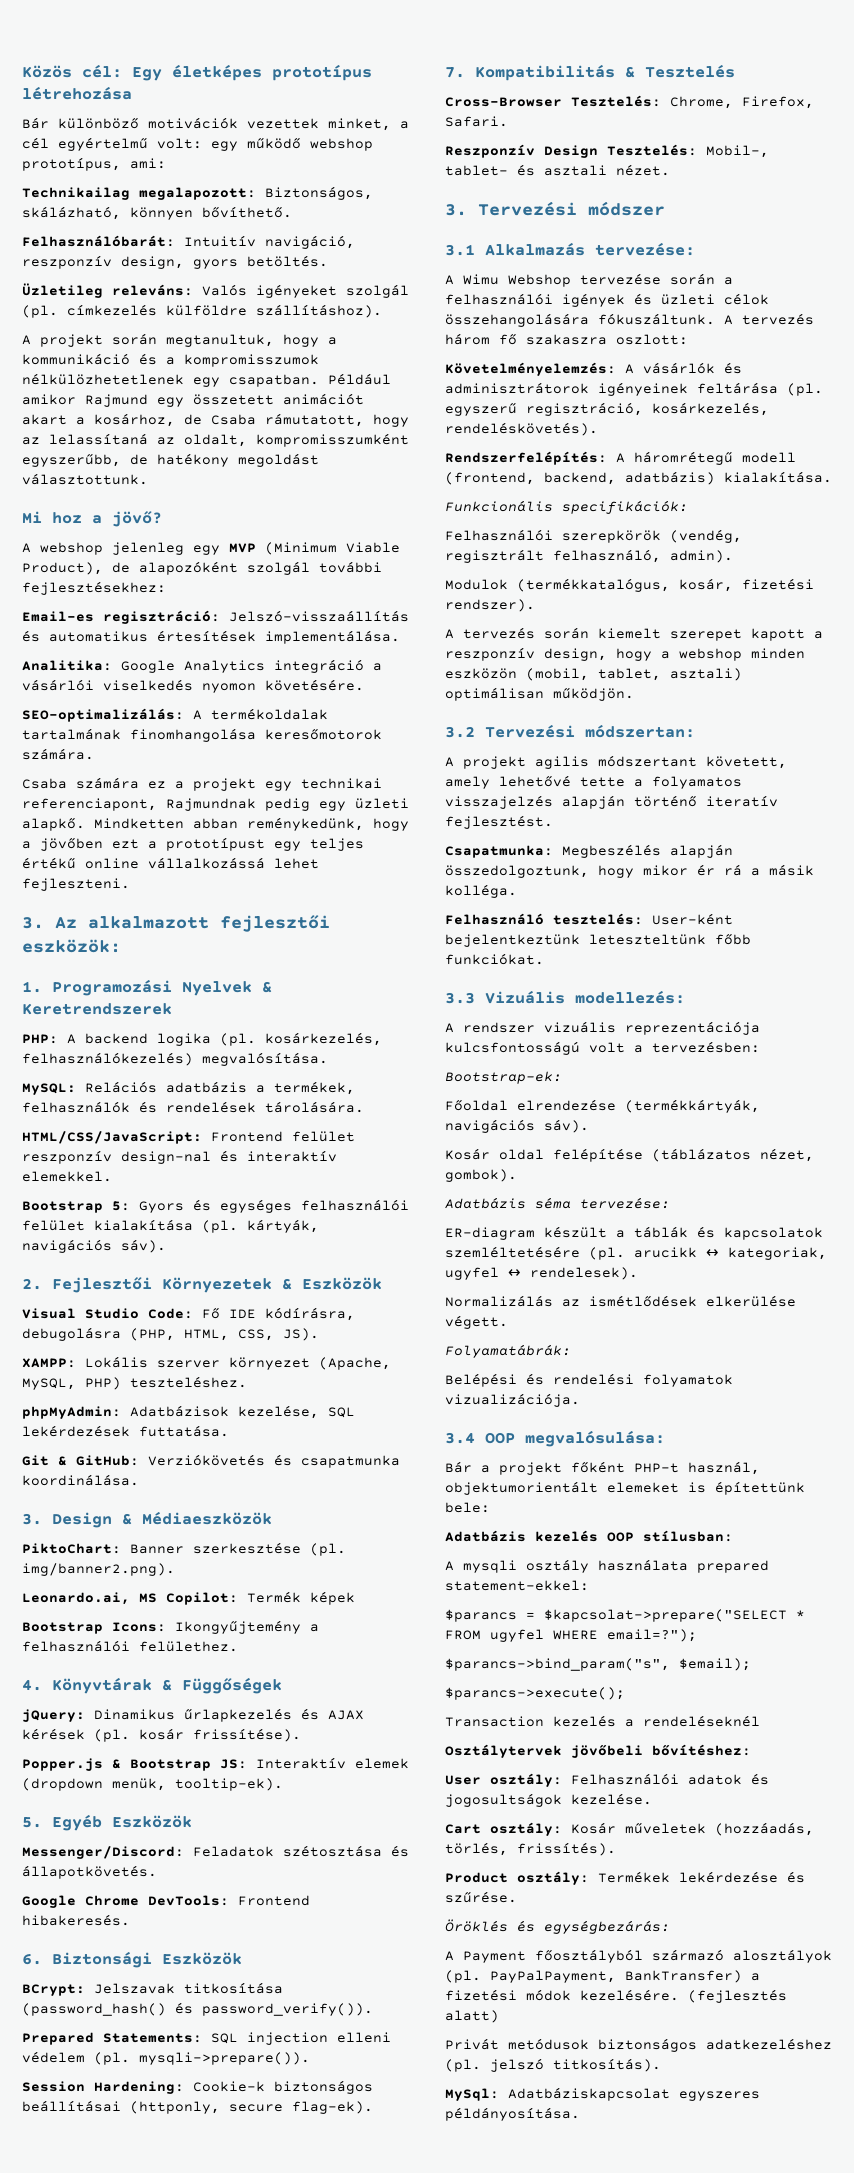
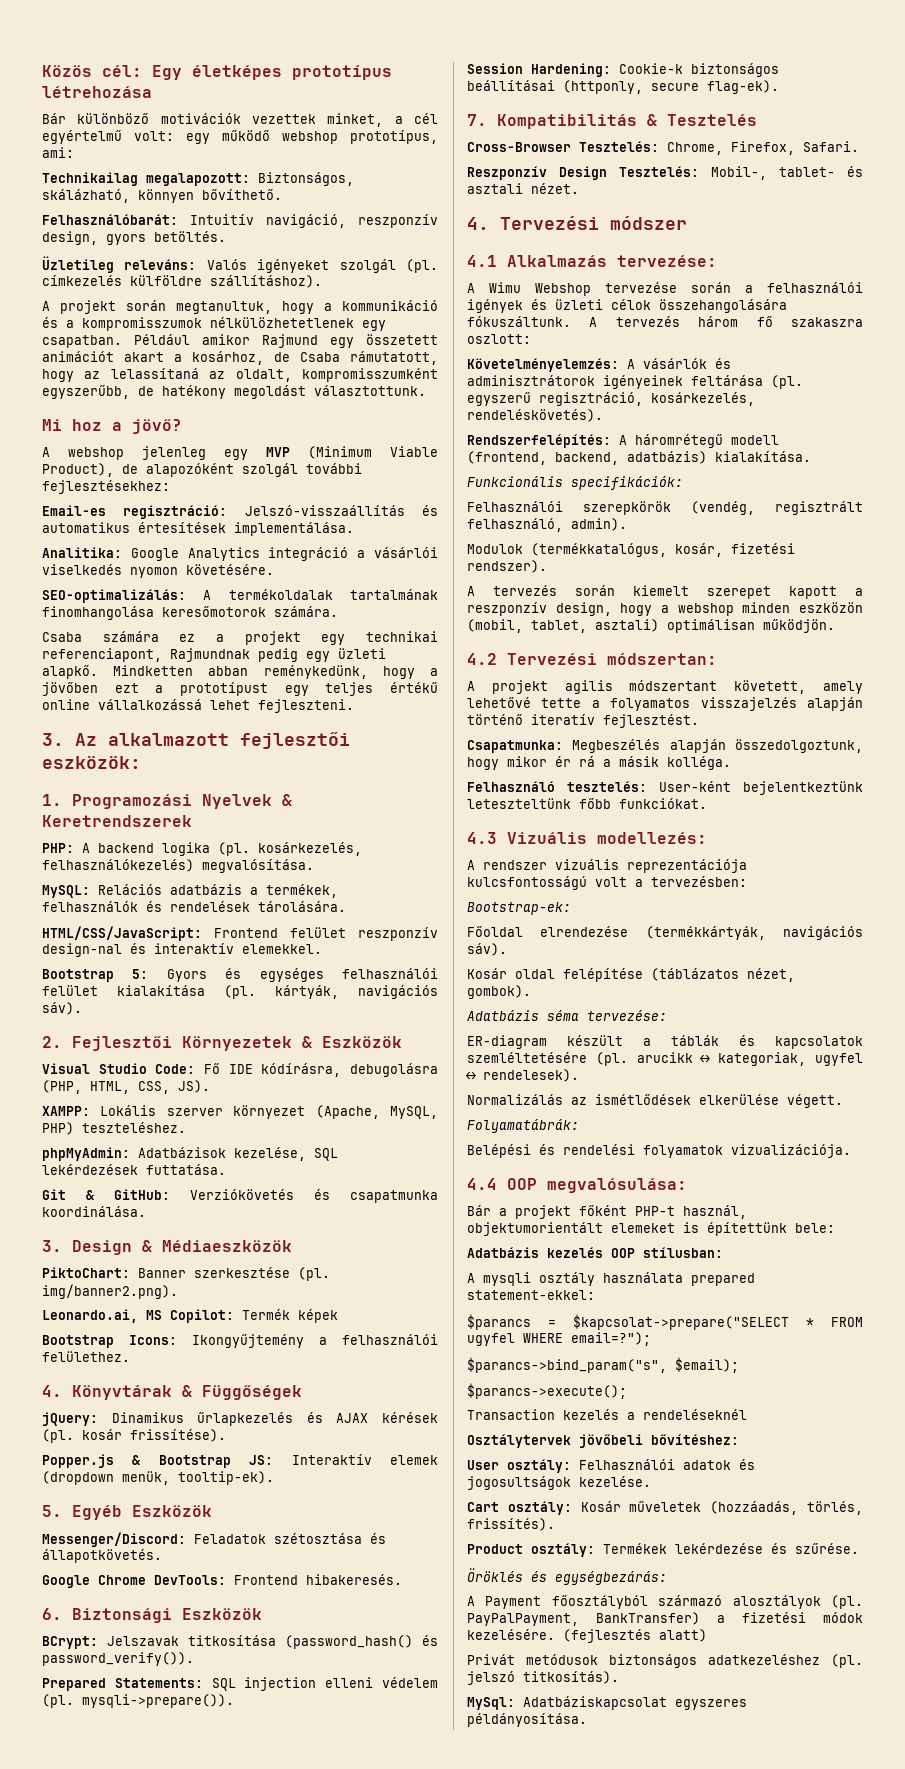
- 3. Tervezési módszer
+ 4. Tervezési módszer
- 3.1 Alkalmazás tervezése:
+ 4.1 Alkalmazás tervezése:
- 3.2 Tervezési módszertan:
+ 4.2 Tervezési módszertan:
- 3.3 Vizuális modellezés:
+ 4.3 Vizuális modellezés:
- 3.4 OOP megvalósulása:
+ 4.4 OOP megvalósulása:

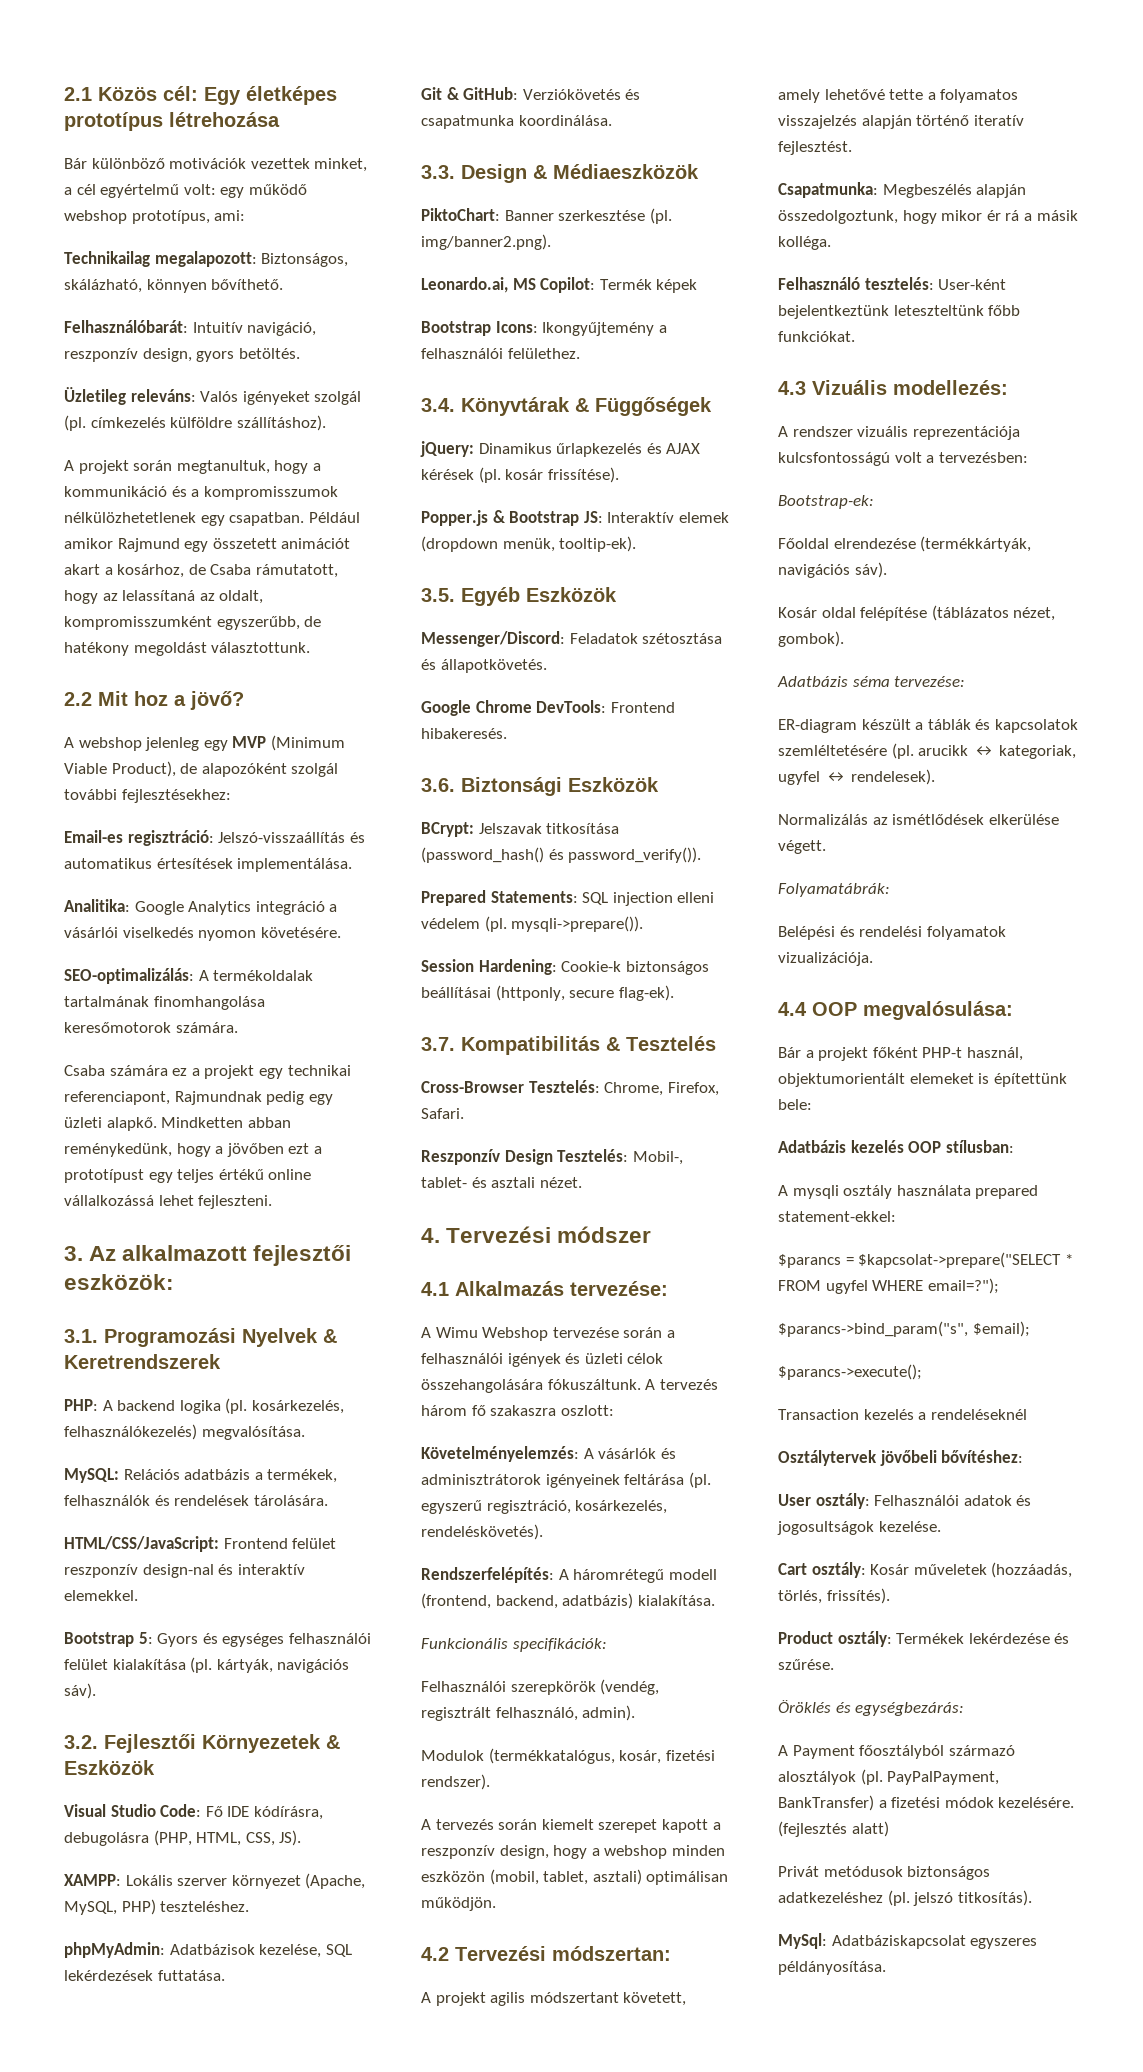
- Közös cél: Egy életképes prototípus létrehozása
+ 2.1 Közös cél: Egy életképes prototípus létrehozása
- Mi hoz a jövő?
+ 2.2 Mit hoz a jövő?
- 1. Programozási Nyelvek & Keretrendszerek
+ 3.1. Programozási Nyelvek & Keretrendszerek
- 2. Fejlesztői Környezetek & Eszközök
+ 3.2. Fejlesztői Környezetek & Eszközök
- 3. Design & Médiaeszközök
+ 3.3. Design & Médiaeszközök
- 4. Könyvtárak & Függőségek
+ 3.4. Könyvtárak & Függőségek
- 5. Egyéb Eszközök
+ 3.5. Egyéb Eszközök
- 6. Biztonsági Eszközök
+ 3.6. Biztonsági Eszközök
- 7. Kompatibilitás & Tesztelés
+ 3.7. Kompatibilitás & Tesztelés

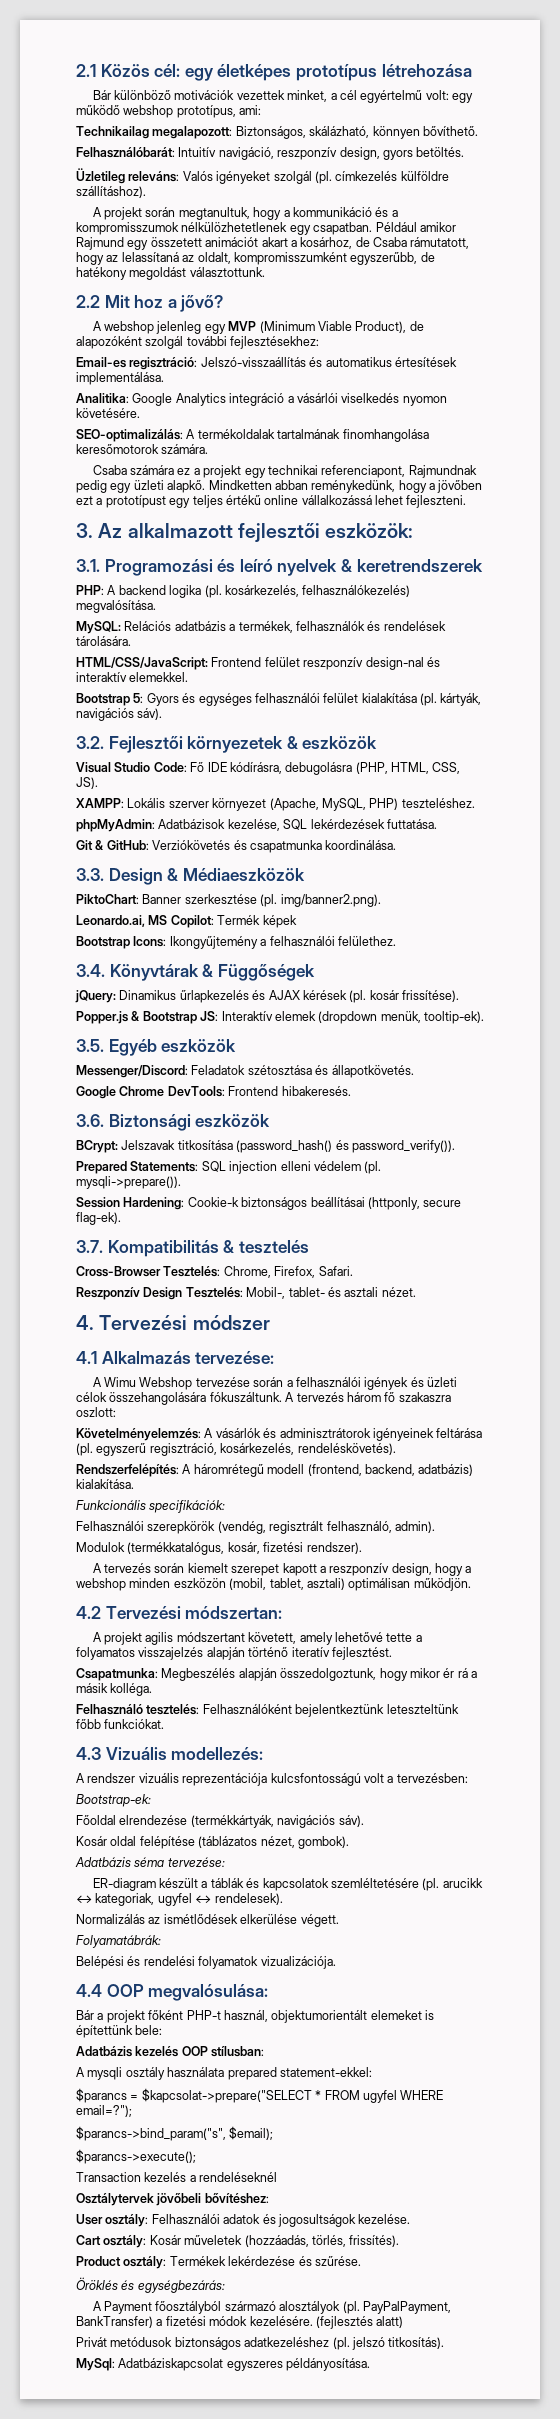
- 2.1 Közös cél: Egy életképes prototípus létrehozása
+ 2.1 Közös cél: egy életképes prototípus létrehozása
- 2.2 Mit hoz a jövő?
+ 2.2 Mit hoz a jővő?
- 3.1. Programozási Nyelvek & Keretrendszerek
+ 3.1. Programozási és leíró nyelvek & keretrendszerek
- 3.2. Fejlesztői Környezetek & Eszközök
+ 3.2. Fejlesztői környezetek & eszközök
- 3.5. Egyéb Eszközök
+ 3.5. Egyéb eszközök
- 3.6. Biztonsági Eszközök
+ 3.6. Biztonsági eszközök
- 3.7. Kompatibilitás & Tesztelés
+ 3.7. Kompatibilitás & tesztelés
- Felhasználó tesztelés: User-ként bejelentkeztünk leteszteltünk főbb funkciókat.
+ Felhasználó tesztelés: Felhasználóként bejelentkeztünk leteszteltünk főbb funkciókat.

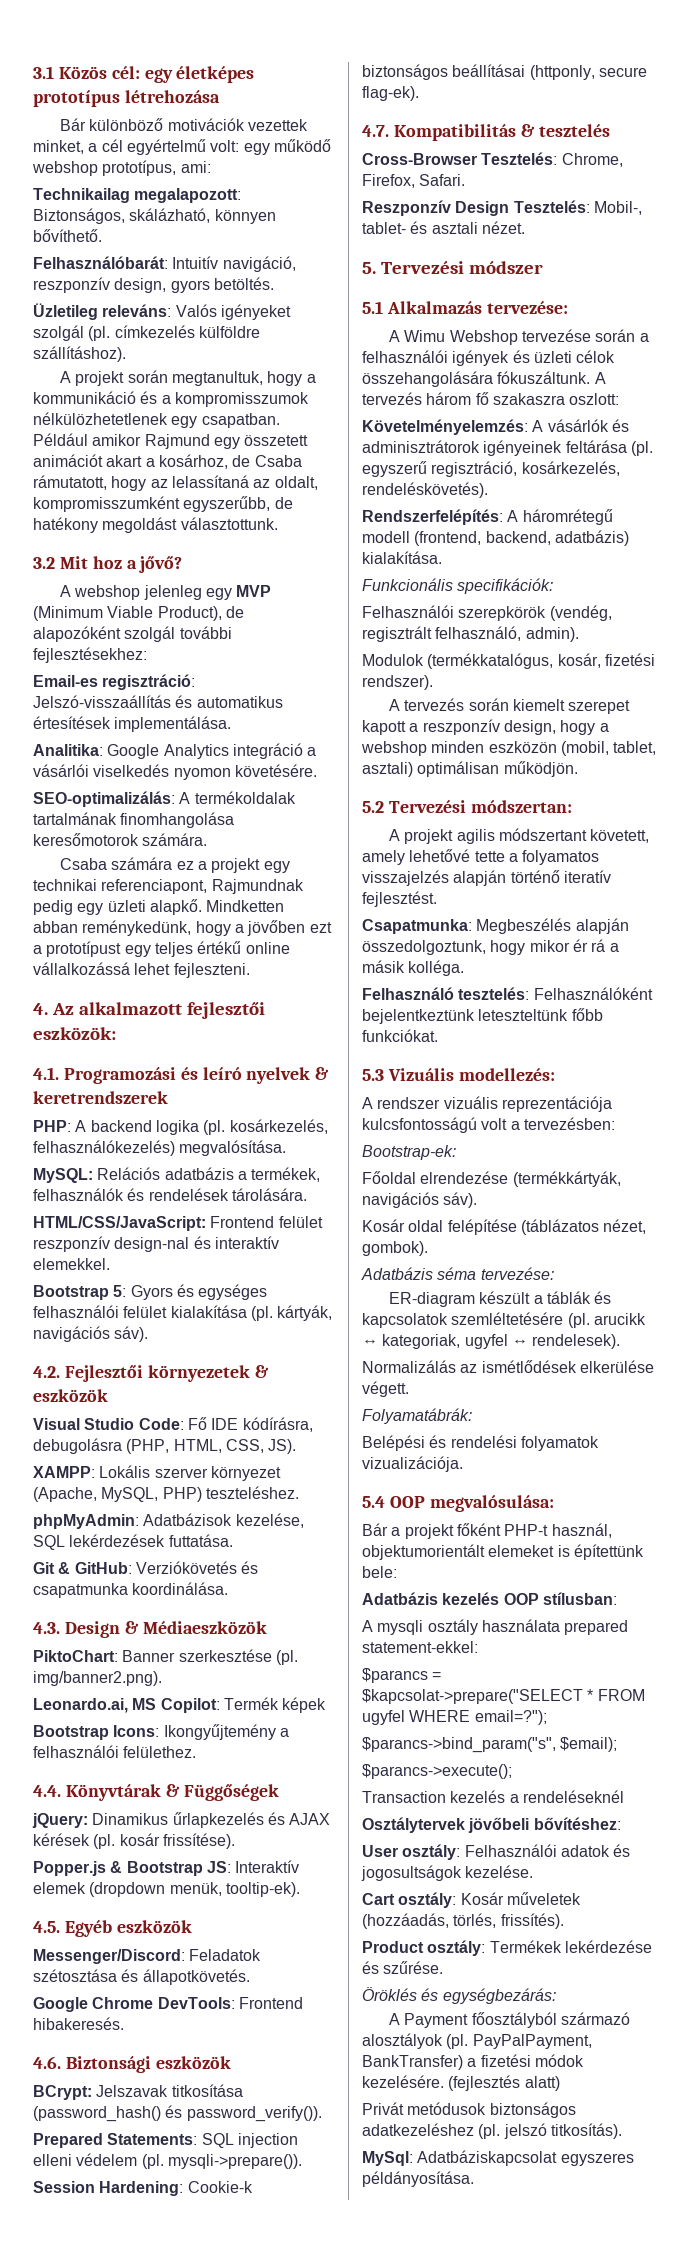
- 2.1 Közös cél: egy életképes prototípus létrehozása
+ 3.1 Közös cél: egy életképes prototípus létrehozása
- 2.2 Mit hoz a jővő?
+ 3.2 Mit hoz a jővő?
- 3. Az alkalmazott fejlesztői eszközök:
+ 4. Az alkalmazott fejlesztői eszközök:
- 3.1. Programozási és leíró nyelvek & keretrendszerek
+ 4.1. Programozási és leíró nyelvek & keretrendszerek
- 3.2. Fejlesztői környezetek & eszközök
+ 4.2. Fejlesztői környezetek & eszközök
- 3.3. Design & Médiaeszközök
+ 4.3. Design & Médiaeszközök
- 3.4. Könyvtárak & Függőségek
+ 4.4. Könyvtárak & Függőségek
- 3.5. Egyéb eszközök
+ 4.5. Egyéb eszközök
- 3.6. Biztonsági eszközök
+ 4.6. Biztonsági eszközök
- 3.7. Kompatibilitás & tesztelés
+ 4.7. Kompatibilitás & tesztelés
- 4. Tervezési módszer
+ 5. Tervezési módszer
- 4.1 Alkalmazás tervezése:
+ 5.1 Alkalmazás tervezése:
- 4.2 Tervezési módszertan:
+ 5.2 Tervezési módszertan:
- 4.3 Vizuális modellezés:
+ 5.3 Vizuális modellezés:
- 4.4 OOP megvalósulása:
+ 5.4 OOP megvalósulása:

